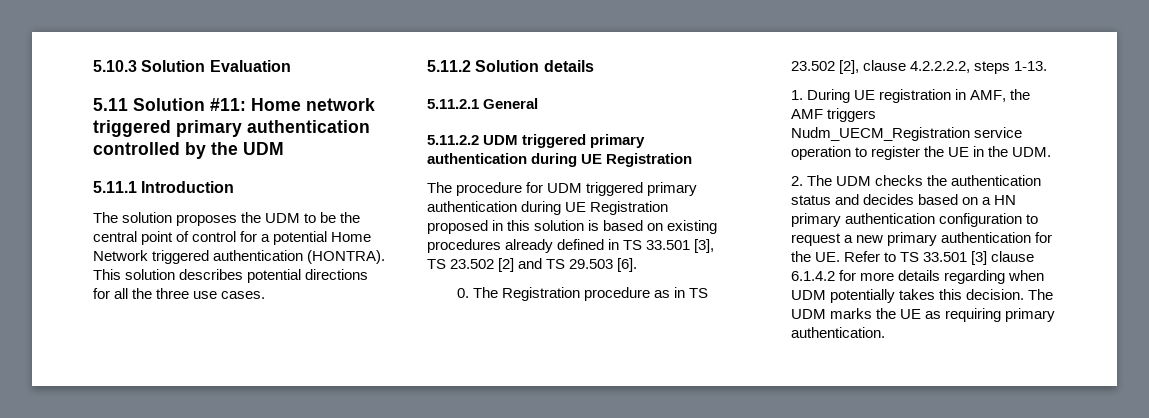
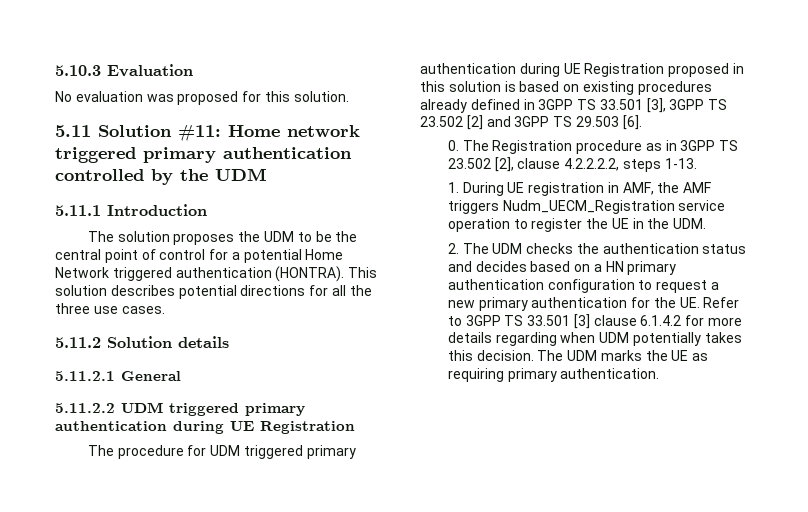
- 5.10.3 Solution Evaluation
+ 5.10.3 Evaluation
+ No evaluation was proposed for this solution.
- The procedure for UDM triggered primary authentication during UE Registration proposed in this solution is based on existing procedures already defined in TS 33.501 [3], TS 23.502 [2] and TS 29.503 [6].
+ The procedure for UDM triggered primary authentication during UE Registration proposed in this solution is based on existing procedures already defined in 3GPP TS 33.501 [3], 3GPP TS 23.502 [2] and 3GPP TS 29.503 [6].
- 0. The Registration procedure as in TS 23.502 [2], clause 4.2.2.2.2, steps 1-13.
+ 0. The Registration procedure as in 3GPP TS 23.502 [2], clause 4.2.2.2.2, steps 1-13.
- 2. The UDM checks the authentication status and decides based on a HN primary authentication configuration to request a new primary authentication for the UE. Refer to TS 33.501 [3] clause 6.1.4.2 for more details regarding when UDM potentially takes this decision.
+ 2. The UDM checks the authentication status and decides based on a HN primary authentication configuration to request a new primary authentication for the UE. Refer to 3GPP TS 33.501 [3] clause 6.1.4.2 for more details regarding when UDM potentially takes this decision.

